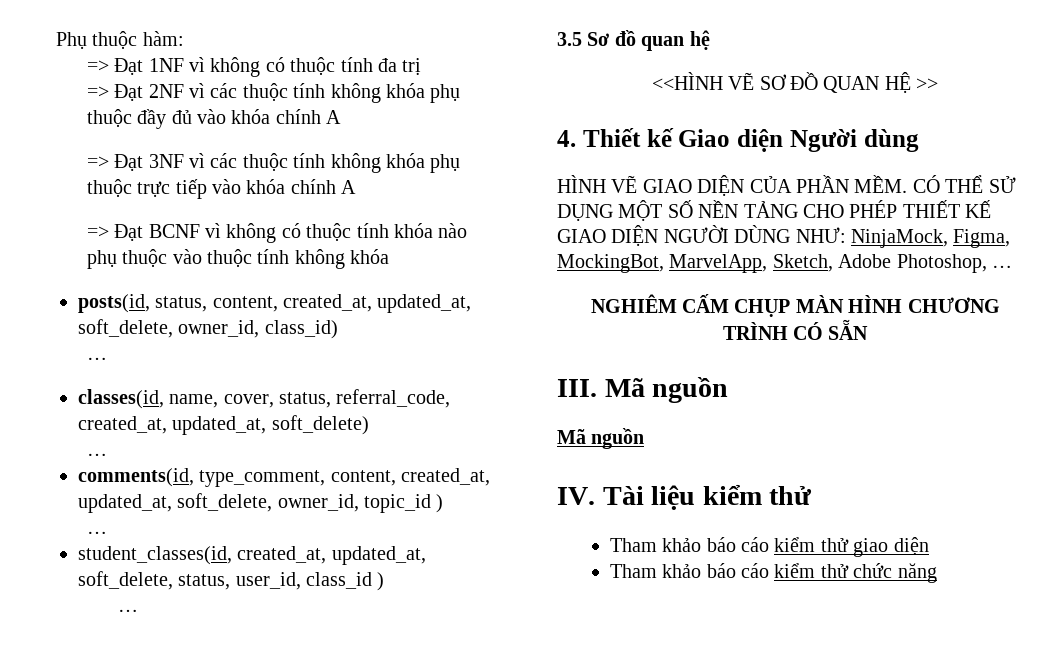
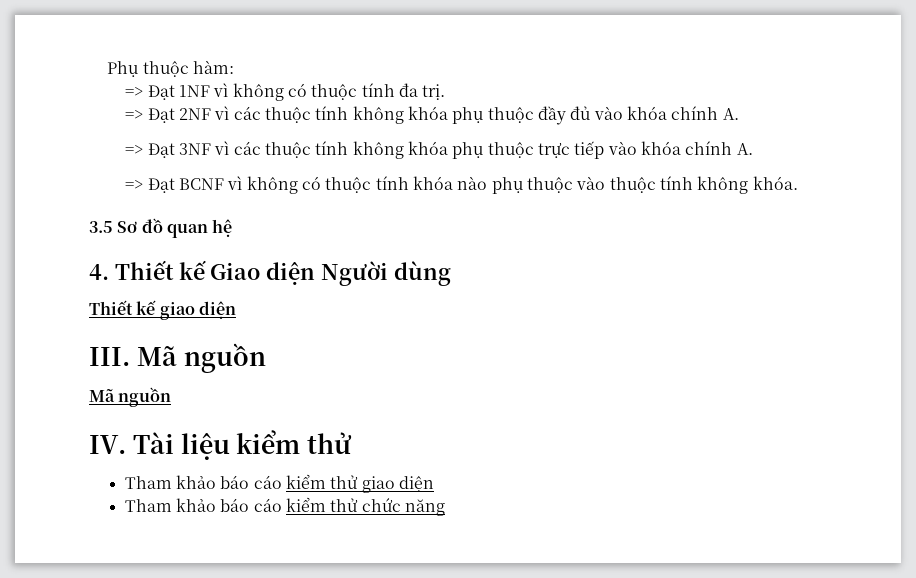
- => Đạt 1NF vì không có thuộc tính đa trị
+ => Đạt 1NF vì không có thuộc tính đa trị.
- => Đạt 2NF vì các thuộc tính không khóa phụ thuộc đầy đủ vào khóa chính A
+ => Đạt 2NF vì các thuộc tính không khóa phụ thuộc đầy đủ vào khóa chính A.
- => Đạt 3NF vì các thuộc tính không khóa phụ thuộc trực tiếp vào khóa chính A
+ => Đạt 3NF vì các thuộc tính không khóa phụ thuộc trực tiếp vào khóa chính A.
- => Đạt BCNF vì không có thuộc tính khóa nào phụ thuộc vào thuộc tính không khóa
- posts(id, status, content, created_at, updated_at, soft_delete, owner_id, class_id)
- …
- classes(id, name, cover, status, referral_code, created_at, updated_at, soft_delete)
- …
- comments(id, type_comment, content, created_at, updated_at, soft_delete, owner_id, topic_id )
- …
- student_classes(id, created_at, updated_at, soft_delete, status, user_id, class_id )
- …
+ => Đạt BCNF vì không có thuộc tính khóa nào phụ thuộc vào thuộc tính không khóa.
- <<HÌNH VẼ SƠ ĐỒ QUAN HỆ >>
- HÌNH VẼ GIAO DIỆN CỦA PHẦN MỀM. CÓ THỂ SỬ DỤNG MỘT SỐ NỀN TẢNG CHO PHÉP THIẾT KẾ GIAO DIỆN NGƯỜI DÙNG NHƯ: NinjaMock, Figma, MockingBot, MarvelApp, Sketch, Adobe Photoshop, …
- NGHIÊM CẤM CHỤP MÀN HÌNH CHƯƠNG TRÌNH CÓ SẴN
+ Thiết kế giao diện

